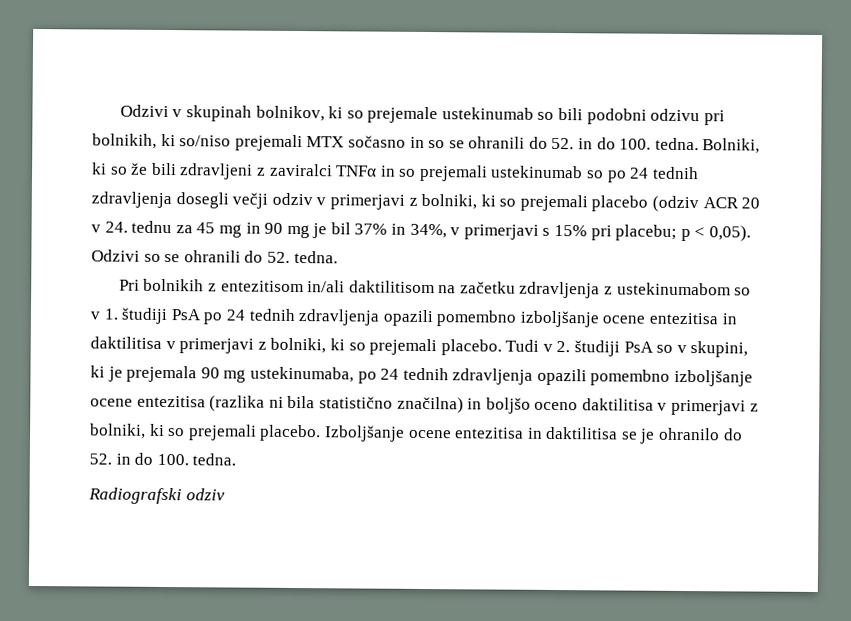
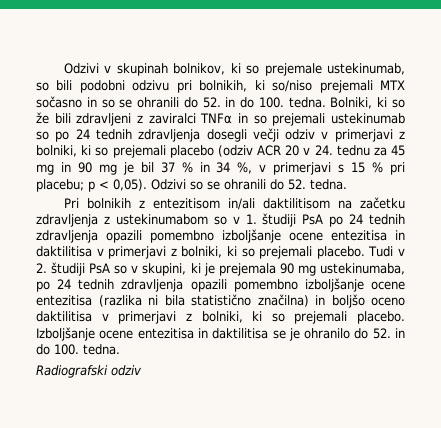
- Odzivi v skupinah bolnikov, ki so prejemale ustekinumab so bili podobni odzivu pri bolnikih, ki so/niso prejemali MTX sočasno in so se ohranili do 52. in do 100. tedna.
+ Odzivi v skupinah bolnikov, ki so prejemale ustekinumab, so bili podobni odzivu pri bolnikih, ki so/niso prejemali MTX sočasno in so se ohranili do 52. in do 100. tedna.
- Bolniki, ki so že bili zdravljeni z zaviralci TNFα in so prejemali ustekinumab so po 24 tednih zdravljenja dosegli večji odziv v primerjavi z bolniki, ki so prejemali placebo (odziv ACR 20 v 24. tednu za 45 mg in 90 mg je bil 37% in 34%, v primerjavi s 15% pri placebu; p < 0,05).
+ Bolniki, ki so že bili zdravljeni z zaviralci TNFα in so prejemali ustekinumab so po 24 tednih zdravljenja dosegli večji odziv v primerjavi z bolniki, ki so prejemali placebo (odziv ACR 20 v 24. tednu za 45 mg in 90 mg je bil 37 % in 34 %, v primerjavi s 15 % pri placebu; p < 0,05).

